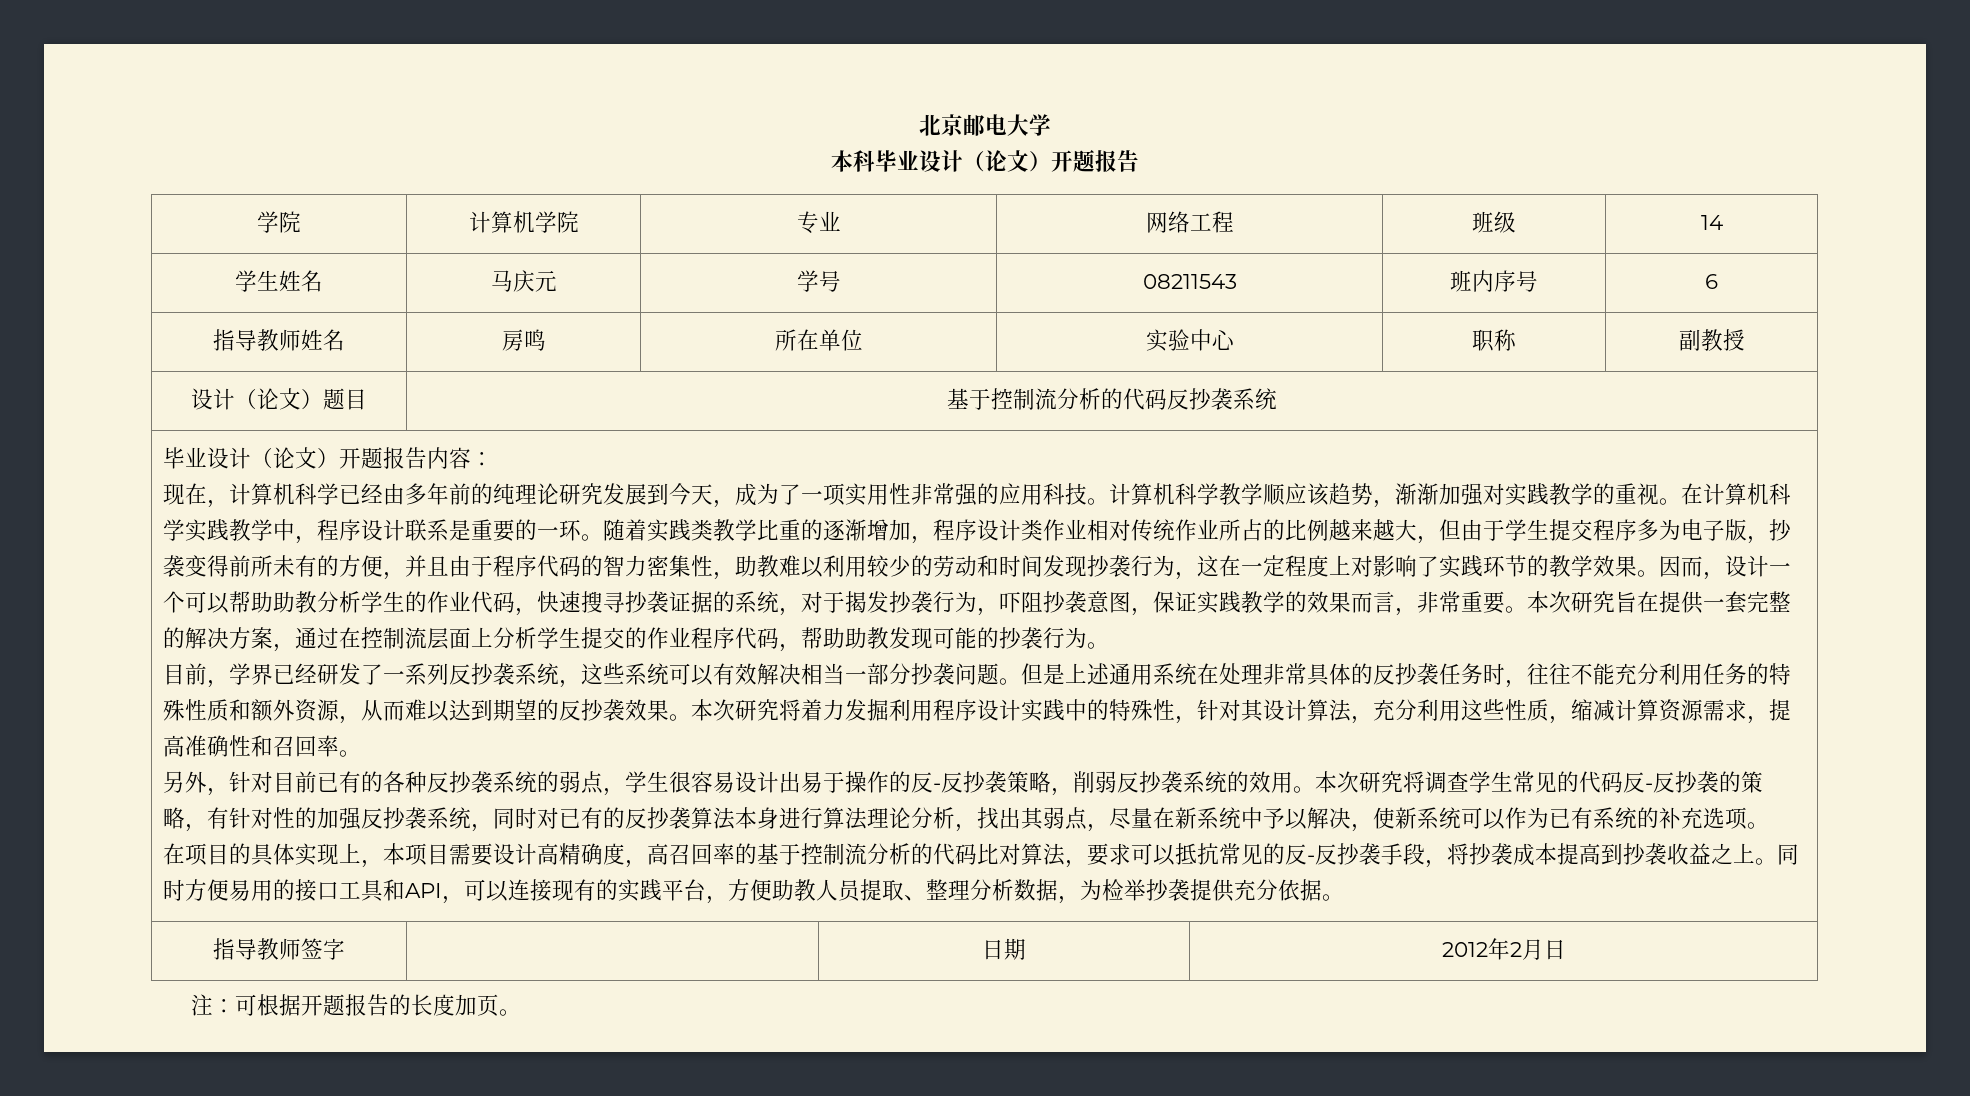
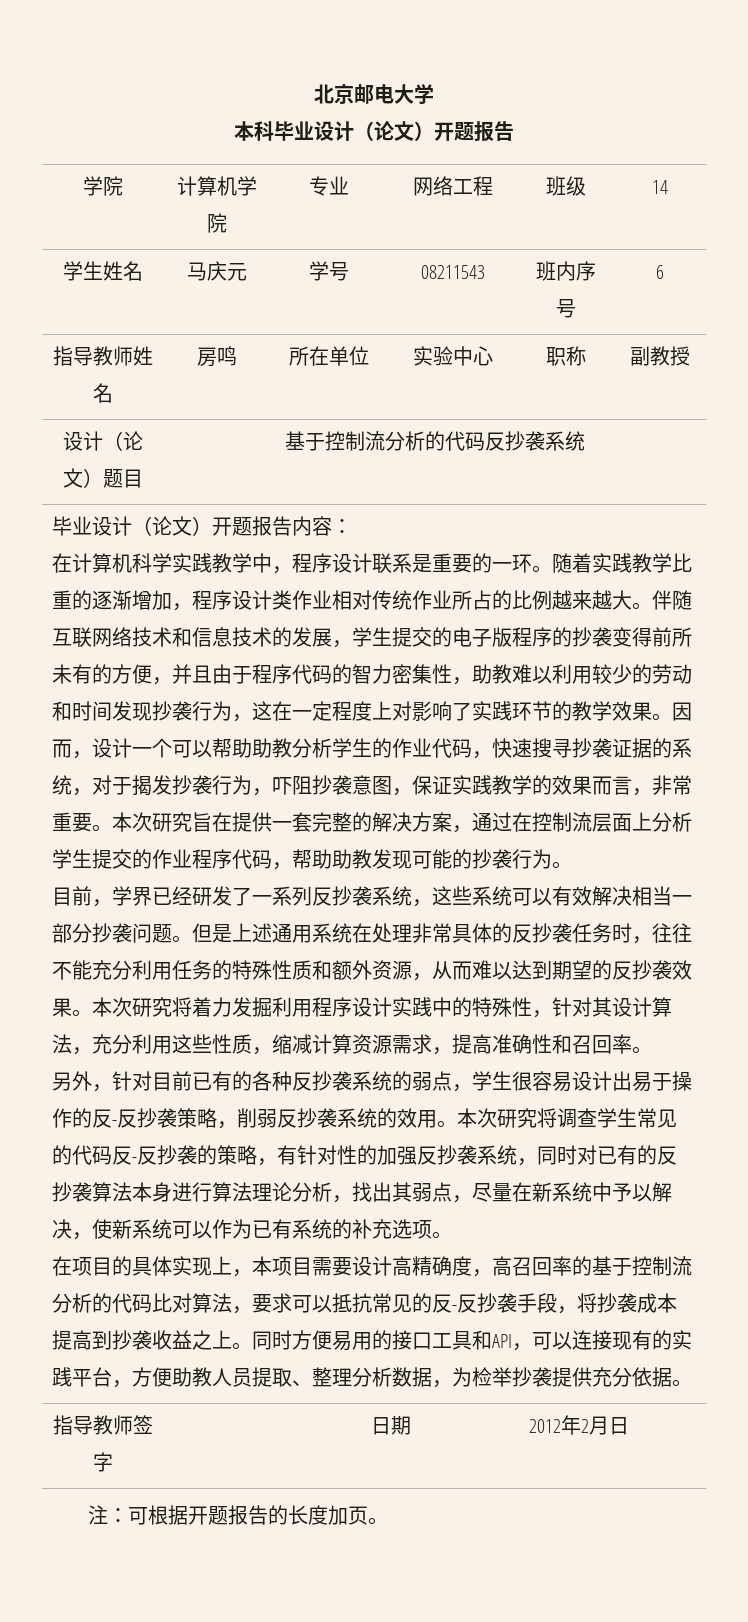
- 现在，计算机科学已经由多年前的纯理论研究发展到今天，成为了一项实用性非常强的应用科技。计算机科学教学顺应该趋势，渐渐加强对实践教学的重视。
- 随着实践类教学比重的逐渐增加，程序设计类作业相对传统作业所占的比例越来越大，但由于学生提交程序多为电子版，抄袭变得前所未有的方便，并且由于程序代码的智力密集性，助教难以利用较少的劳动和时间发现抄袭行为，这在一定程度上对影响了实践环节的教学效果。
+ 随着实践教学比重的逐渐增加，程序设计类作业相对传统作业所占的比例越来越大。伴随互联网络技术和信息技术的发展，学生提交的电子版程序的抄袭变得前所未有的方便，并且由于程序代码的智力密集性，助教难以利用较少的劳动和时间发现抄袭行为，这在一定程度上对影响了实践环节的教学效果。

